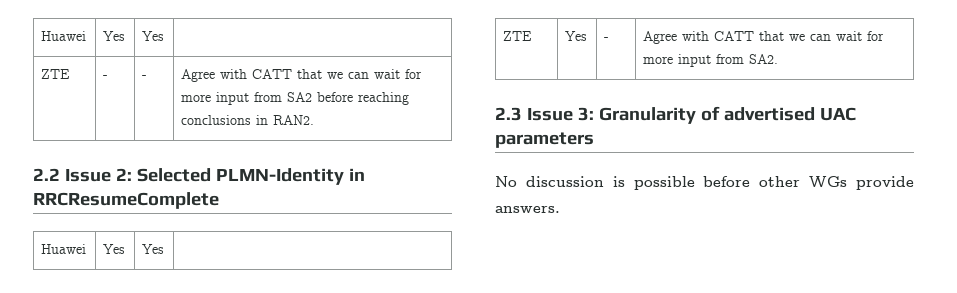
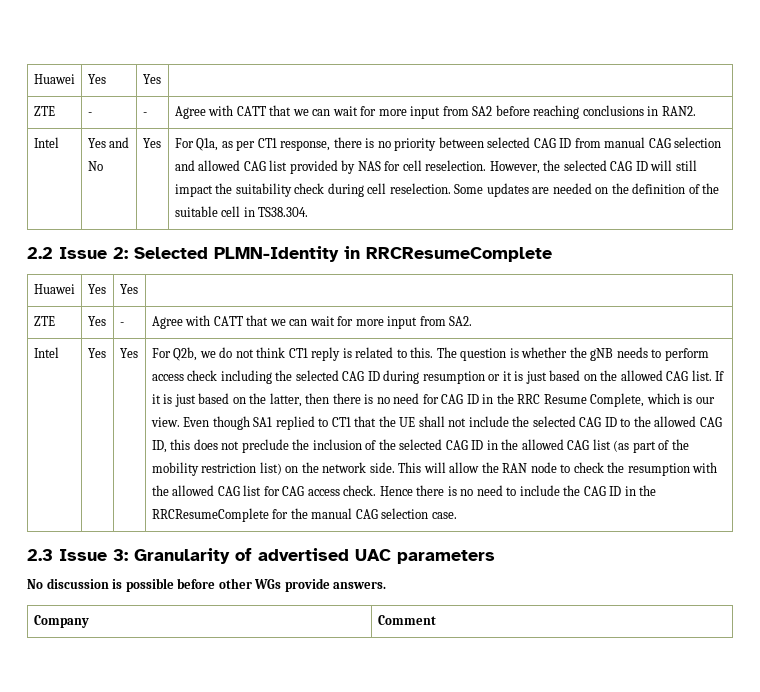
+ Intel | Yes and No | Yes | For Q1a, as per CT1 response, there is no priority between selected CAG ID from manual CAG selection and allowed CAG list provided by NAS for cell reselection. However, the selected CAG ID will still impact the suitability check during cell reselection. Some updates are needed on the definition of the suitable cell in TS38.304.
+ Intel | Yes | Yes | For Q2b, we do not think CT1 reply is related to this. The question is whether the gNB needs to perform access check including the selected CAG ID during resumption or it is just based on the allowed CAG list. If it is just based on the latter, then there is no need for CAG ID in the RRC Resume Complete, which is our view. Even though SA1 replied to CT1 that the UE shall not include the selected CAG ID to the allowed CAG ID, this does not preclude the inclusion of the selected CAG ID in the allowed CAG list (as part of the mobility restriction list) on the network side. This will allow the RAN node to check the resumption with the allowed CAG list for CAG access check. Hence there is no need to include the CAG ID in the RRCResumeComplete for the manual CAG selection case.
+ Company | Comment

